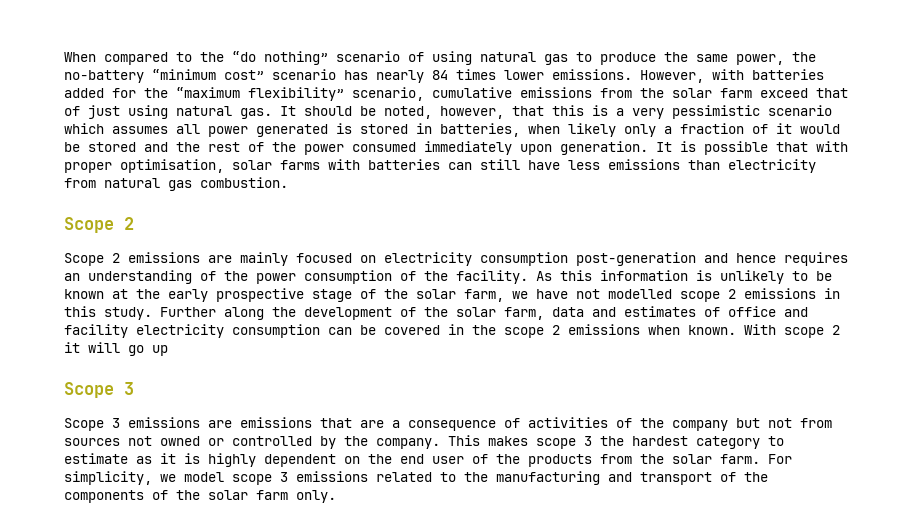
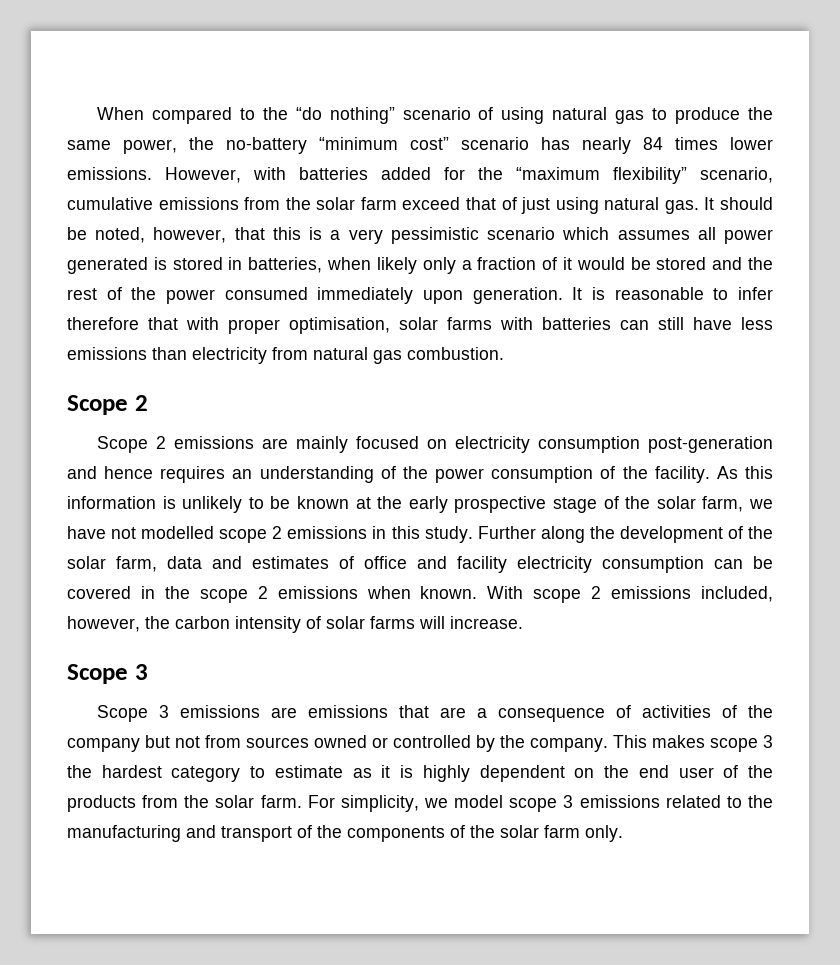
- It is possible that with proper optimisation, solar farms with batteries can still have less emissions than electricity from natural gas combustion.
+ It is reasonable to infer therefore that with proper optimisation, solar farms with batteries can still have less emissions than electricity from natural gas combustion.
- With scope 2 it will go up
+ With scope 2 emissions included, however, the carbon intensity of solar farms will increase.
- Scope 3 emissions are emissions that are a consequence of activities of the company but not from sources not owned or controlled by the company.
+ Scope 3 emissions are emissions that are a consequence of activities of the company but not from sources owned or controlled by the company.

